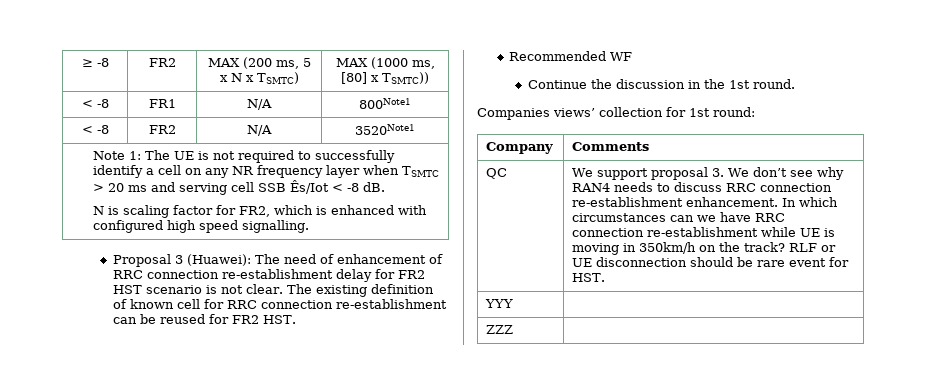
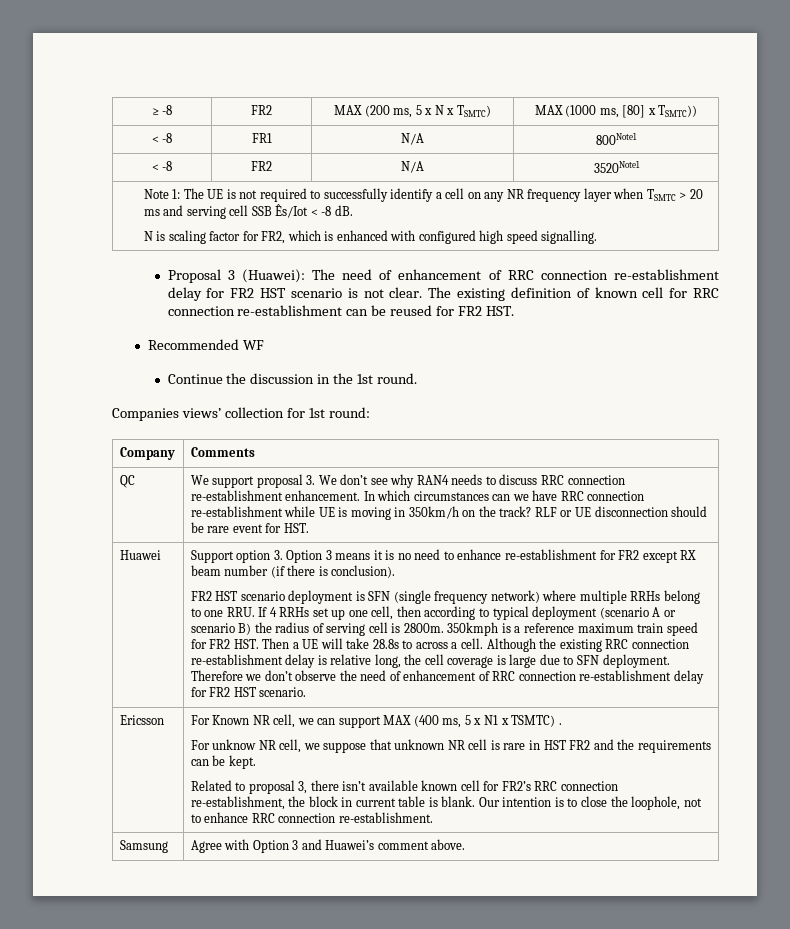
- YYY |
- ZZZ |
+ Huawei | Support option 3. Option 3 means it is no need to enhance re-establishment for FR2 except RX beam number (if there is conclusion).
+ FR2 HST scenario deployment is SFN (single frequency network) where multiple RRHs belong to one RRU. If 4 RRHs set up one cell, then according to typical deployment (scenario A or scenario B) the radius of serving cell is 2800m. 350kmph is a reference maximum train speed for FR2 HST. Then a UE will take 28.8s to across a cell. Although the existing RRC connection re-establishment delay is relative long, the cell coverage is large due to SFN deployment. Therefore we don’t observe the need of enhancement of RRC connection re-establishment delay for FR2 HST scenario.
+ Ericsson | For Known NR cell, we can support MAX (400 ms, 5 x N1 x TSMTC) .
+ For unknow NR cell, we suppose that unknown NR cell is rare in HST FR2 and the requirements can be kept.
+ Related to proposal 3, there isn’t available known cell for FR2’s RRC connection re-establishment, the block in current table is blank. Our intention is to close the loophole, not to enhance RRC connection re-establishment.
+ Samsung | Agree with Option 3 and Huawei’s comment above.

